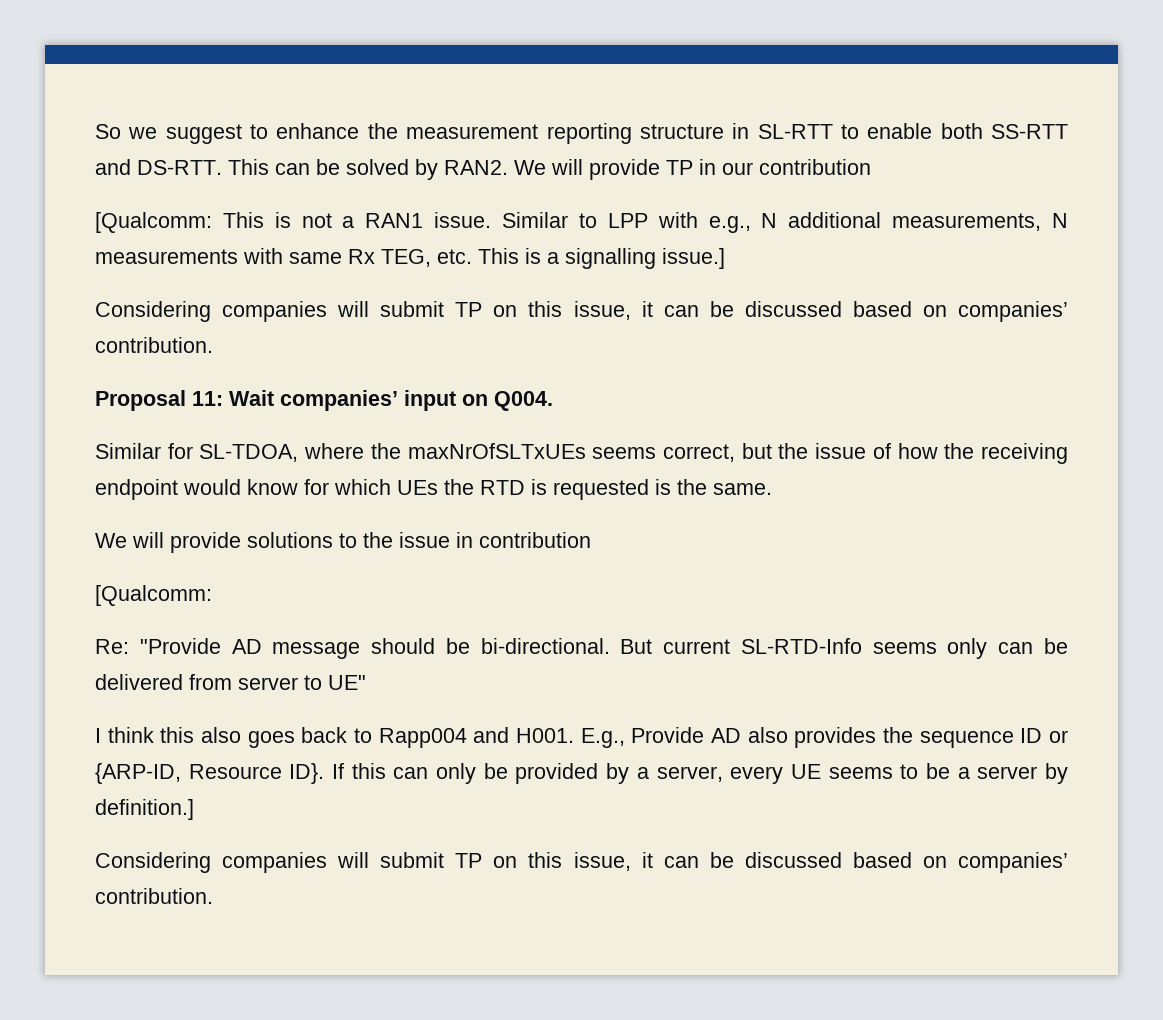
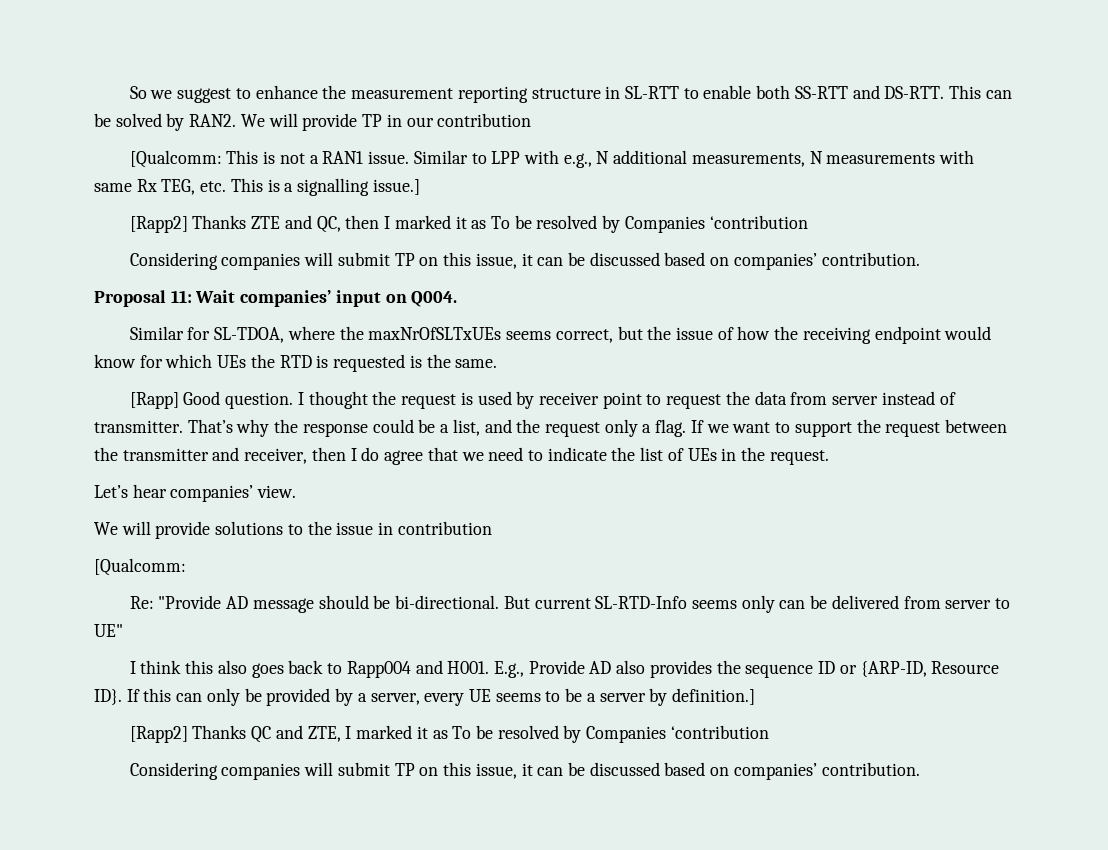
+ [Rapp2] Thanks ZTE and QC, then I marked it as To be resolved by Companies ‘contribution
+ [Rapp] Good question. I thought the request is used by receiver point to request the data from server instead of transmitter. That’s why the response could be a list, and the request only a flag. If we want to support the request between the transmitter and receiver, then I do agree that we need to indicate the list of UEs in the request.
+ Let’s hear companies’ view.
+ [Rapp2] Thanks QC and ZTE, I marked it as To be resolved by Companies ‘contribution

